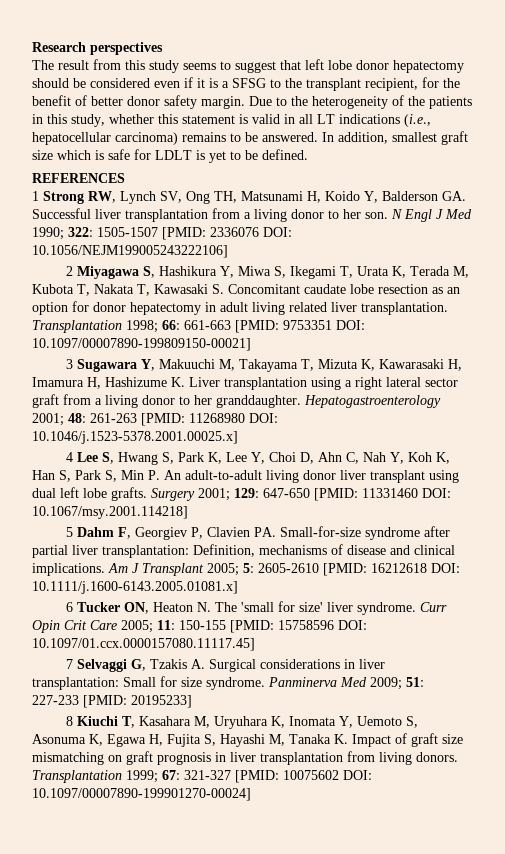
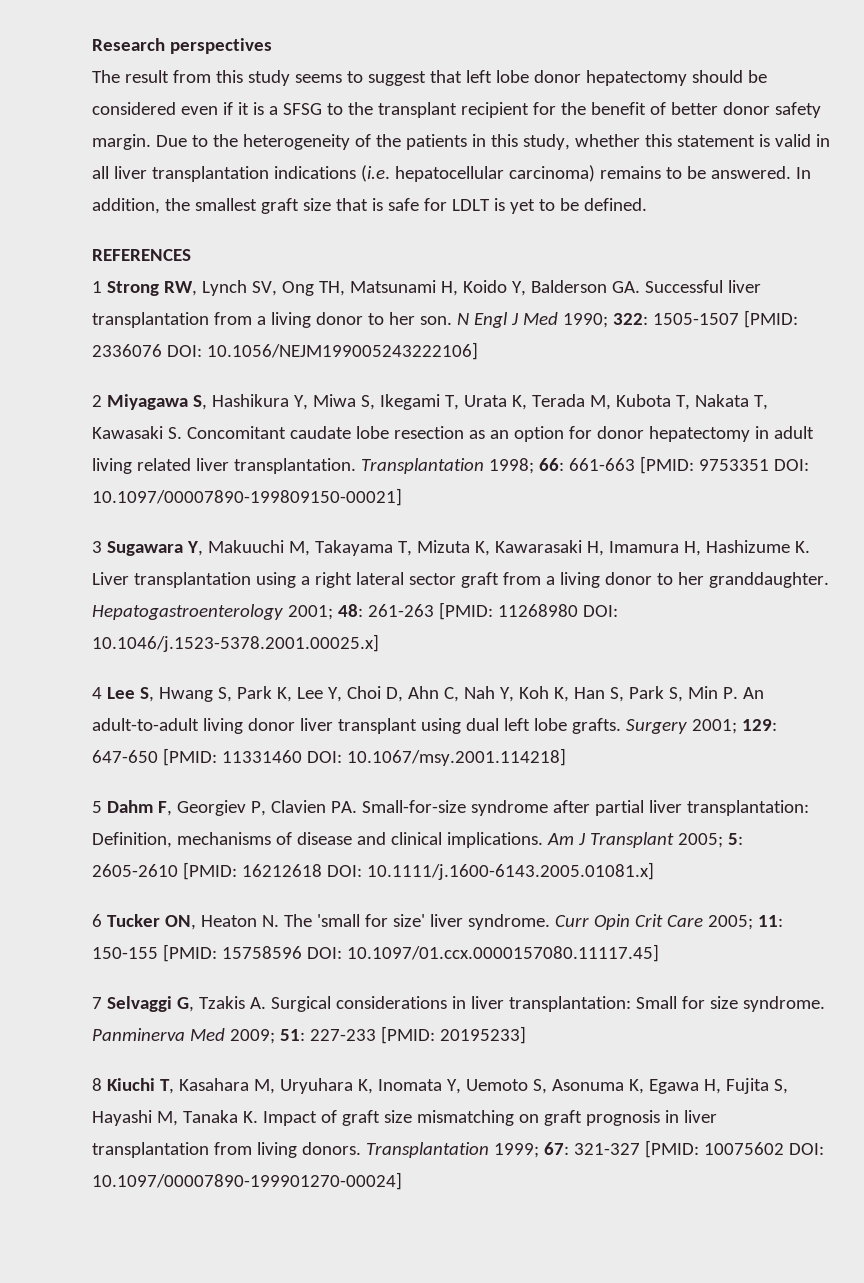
- The result from this study seems to suggest that left lobe donor hepatectomy should be considered even if it is a SFSG to the transplant recipient, for the benefit of better donor safety margin.
+ The result from this study seems to suggest that left lobe donor hepatectomy should be considered even if it is a SFSG to the transplant recipient for the benefit of better donor safety margin.
- Due to the heterogeneity of the patients in this study, whether this statement is valid in all LT indications (i.e., hepatocellular carcinoma) remains to be answered.
+ Due to the heterogeneity of the patients in this study, whether this statement is valid in all liver transplantation indications (i.e. hepatocellular carcinoma) remains to be answered.
- In addition, smallest graft size which is safe for LDLT is yet to be defined.
+ In addition, the smallest graft size that is safe for LDLT is yet to be defined.

